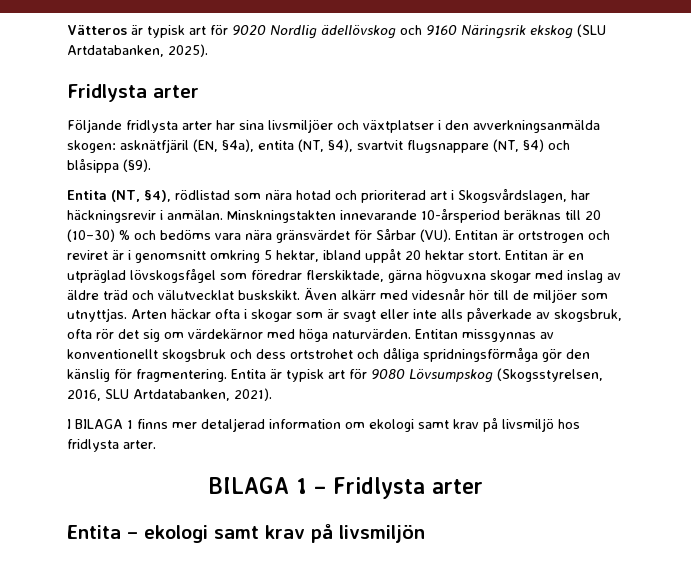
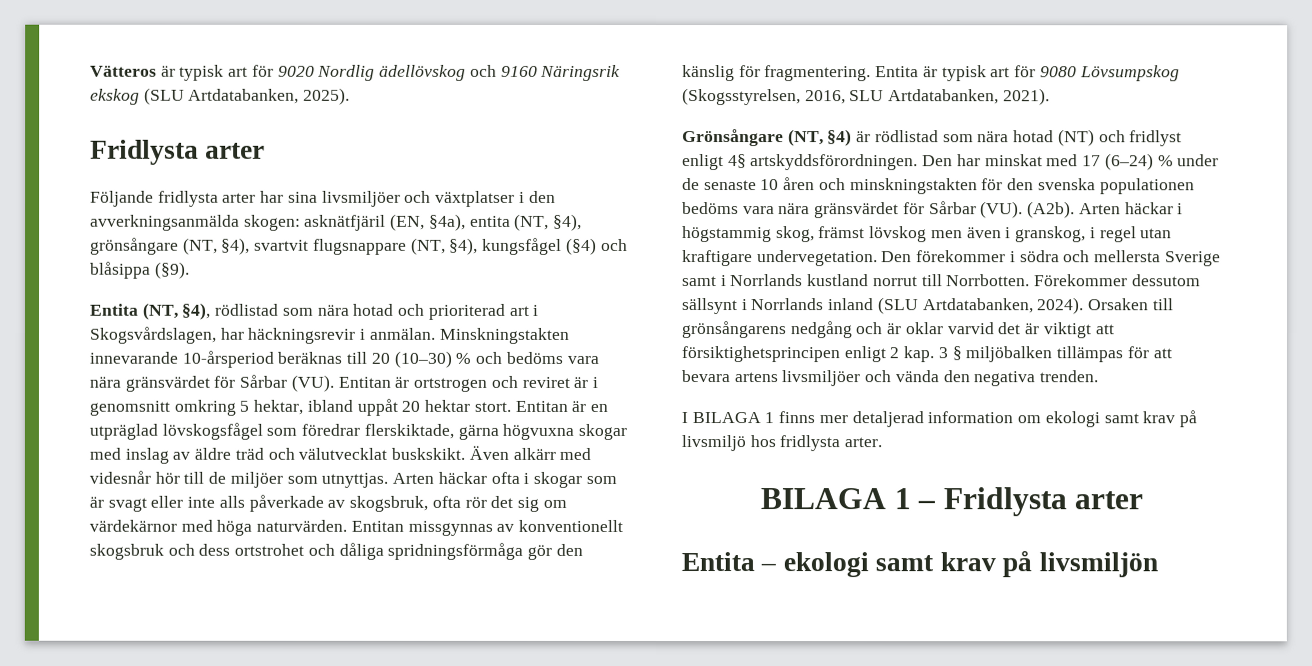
- Följande fridlysta arter har sina livsmiljöer och växtplatser i den avverkningsanmälda skogen: asknätfjäril (EN, §4a), entita (NT, §4), svartvit flugsnappare (NT, §4) och blåsippa (§9).
+ Följande fridlysta arter har sina livsmiljöer och växtplatser i den avverkningsanmälda skogen: asknätfjäril (EN, §4a), entita (NT, §4), grönsångare (NT, §4), svartvit flugsnappare (NT, §4), kungsfågel (§4) och blåsippa (§9).
+ Grönsångare (NT, §4) är rödlistad som nära hotad (NT) och fridlyst enligt 4§ artskyddsförordningen. Den har minskat med 17 (6–24) % under de senaste 10 åren och minskningstakten för den svenska populationen bedöms vara nära gränsvärdet för Sårbar (VU). (A2b). Arten häckar i högstammig skog, främst lövskog men även i granskog, i regel utan kraftigare undervegetation. Den förekommer i södra och mellersta Sverige samt i Norrlands kustland norrut till Norrbotten. Förekommer dessutom sällsynt i Norrlands inland (SLU Artdatabanken, 2024). Orsaken till grönsångarens nedgång och är oklar varvid det är viktigt att försiktighetsprincipen enligt 2 kap. 3 § miljöbalken tillämpas för att bevara artens livsmiljöer och vända den negativa trenden.

